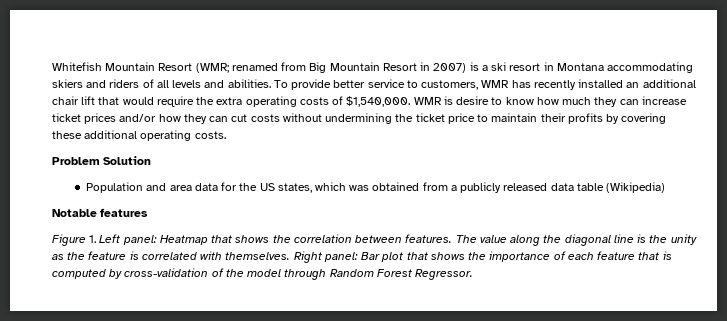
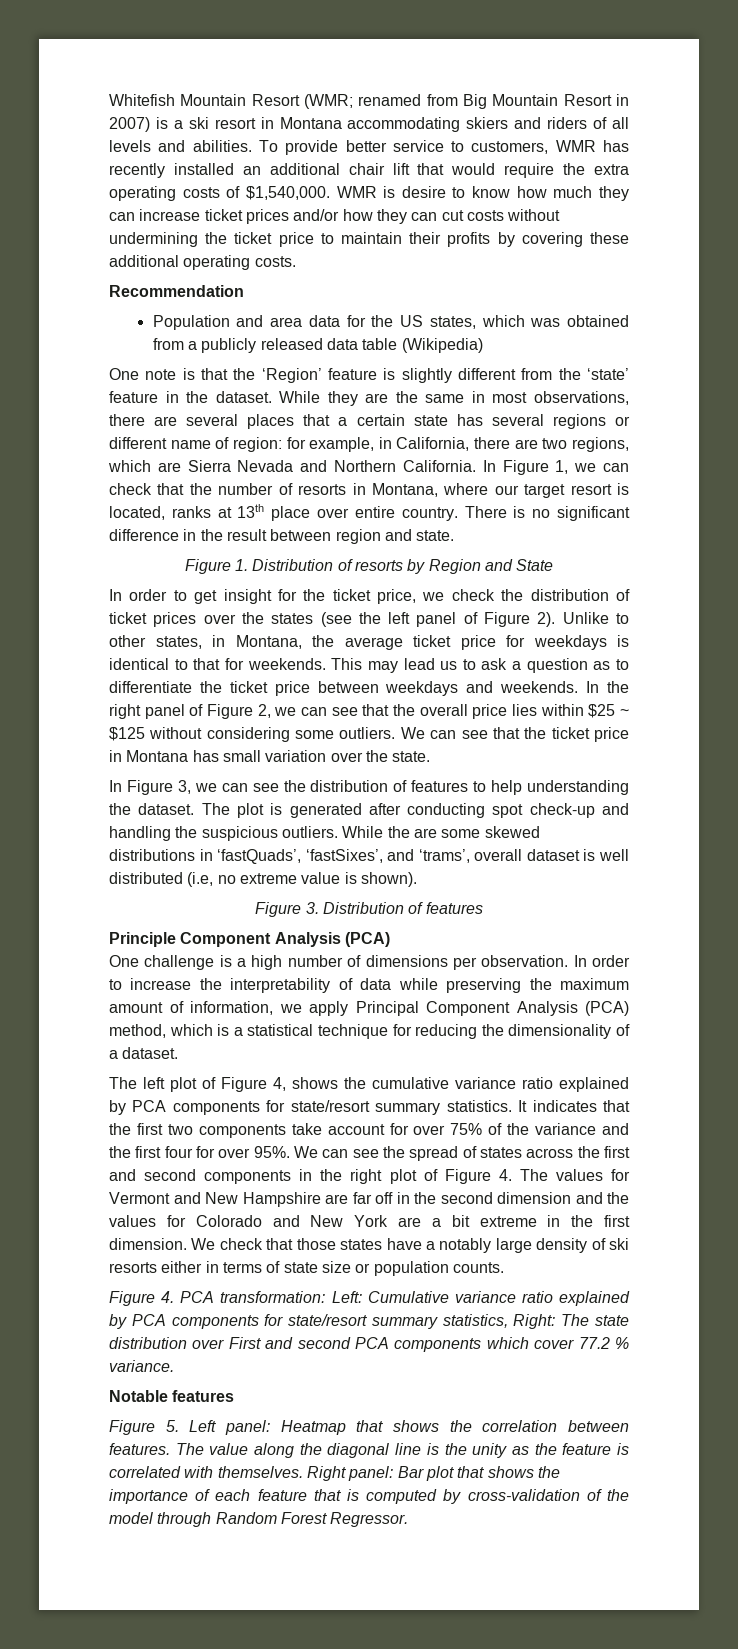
- Problem Solution
+ Recommendation
+ One note is that the ‘Region’ feature is slightly different from the ‘state’ feature in the dataset. While they are the same in most observations, there are several places that a certain state has several regions or different name of region: for example, in California, there are two regions, which are Sierra Nevada and Northern California. In Figure 1, we can check that the number of resorts in Montana, where our target resort is located, ranks at 13th place over entire country. There is no significant difference in the result between region and state.
+ Figure 1. Distribution of resorts by Region and State
+ In order to get insight for the ticket price, we check the distribution of ticket prices over the states (see the left panel of Figure 2). Unlike to other states, in Montana, the average ticket price for weekdays is identical to that for weekends. This may lead us to ask a question as to differentiate the ticket price between weekdays and weekends. In the right panel of Figure 2, we can see that the overall price lies within $25 ~ $125 without considering some outliers. We can see that the ticket price in Montana has small variation over the state.
+ In Figure 3, we can see the distribution of features to help understanding the dataset. The plot is generated after conducting spot check-up and handling the suspicious outliers. While the are some skewed distributions in ‘fastQuads’, ‘fastSixes’, and ‘trams’, overall dataset is well distributed (i.e, no extreme value is shown).
+ Figure 3. Distribution of features
+ Principle Component Analysis (PCA)
+ One challenge is a high number of dimensions per observation. In order to increase the interpretability of data while preserving the maximum amount of information, we apply Principal Component Analysis (PCA) method, which is a statistical technique for reducing the dimensionality of a dataset.
+ The left plot of Figure 4, shows the cumulative variance ratio explained by PCA components for state/resort summary statistics. It indicates that the first two components take account for over 75% of the variance and the first four for over 95%. We can see the spread of states across the first and second components in the right plot of Figure 4. The values for Vermont and New Hampshire are far off in the second dimension and the values for Colorado and New York are a bit extreme in the first dimension. We check that those states have a notably large density of ski resorts either in terms of state size or population counts.
+ Figure 4. PCA transformation: Left: Cumulative variance ratio explained by PCA components for state/resort summary statistics, Right: The state distribution over First and second PCA components which cover 77.2 % variance.
- Figure 1. Left panel: Heatmap that shows the correlation between features.
+ Figure 5. Left panel: Heatmap that shows the correlation between features.

